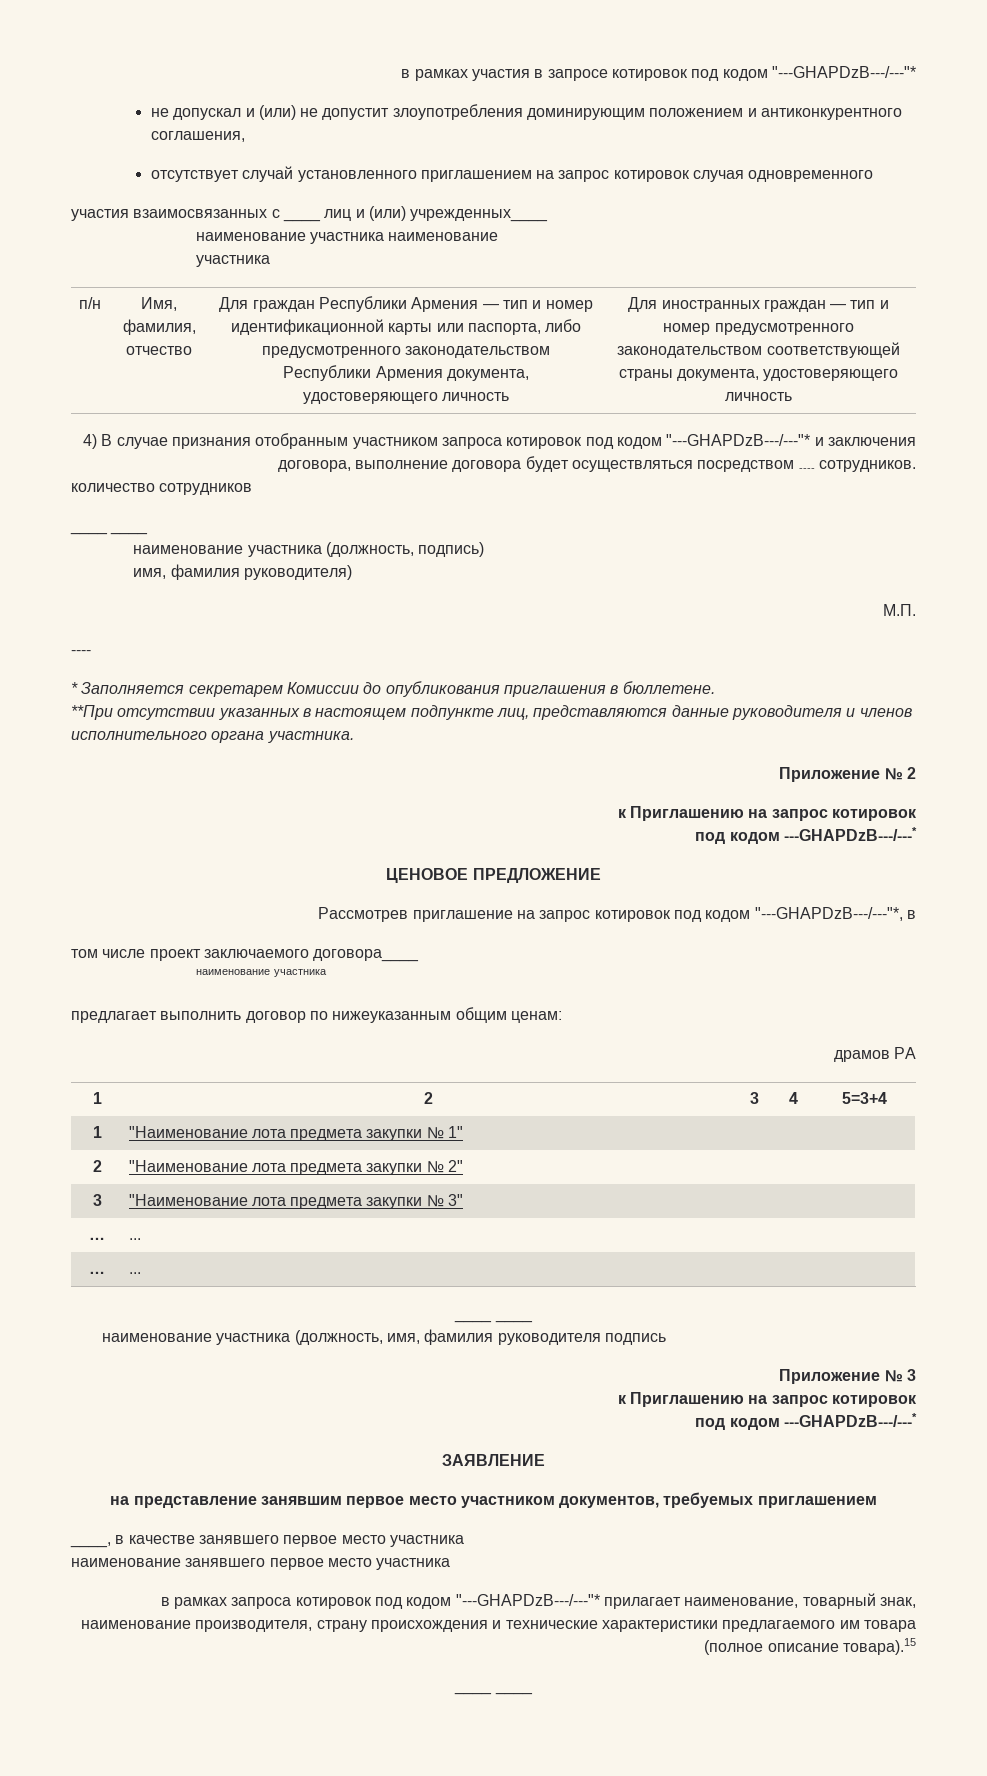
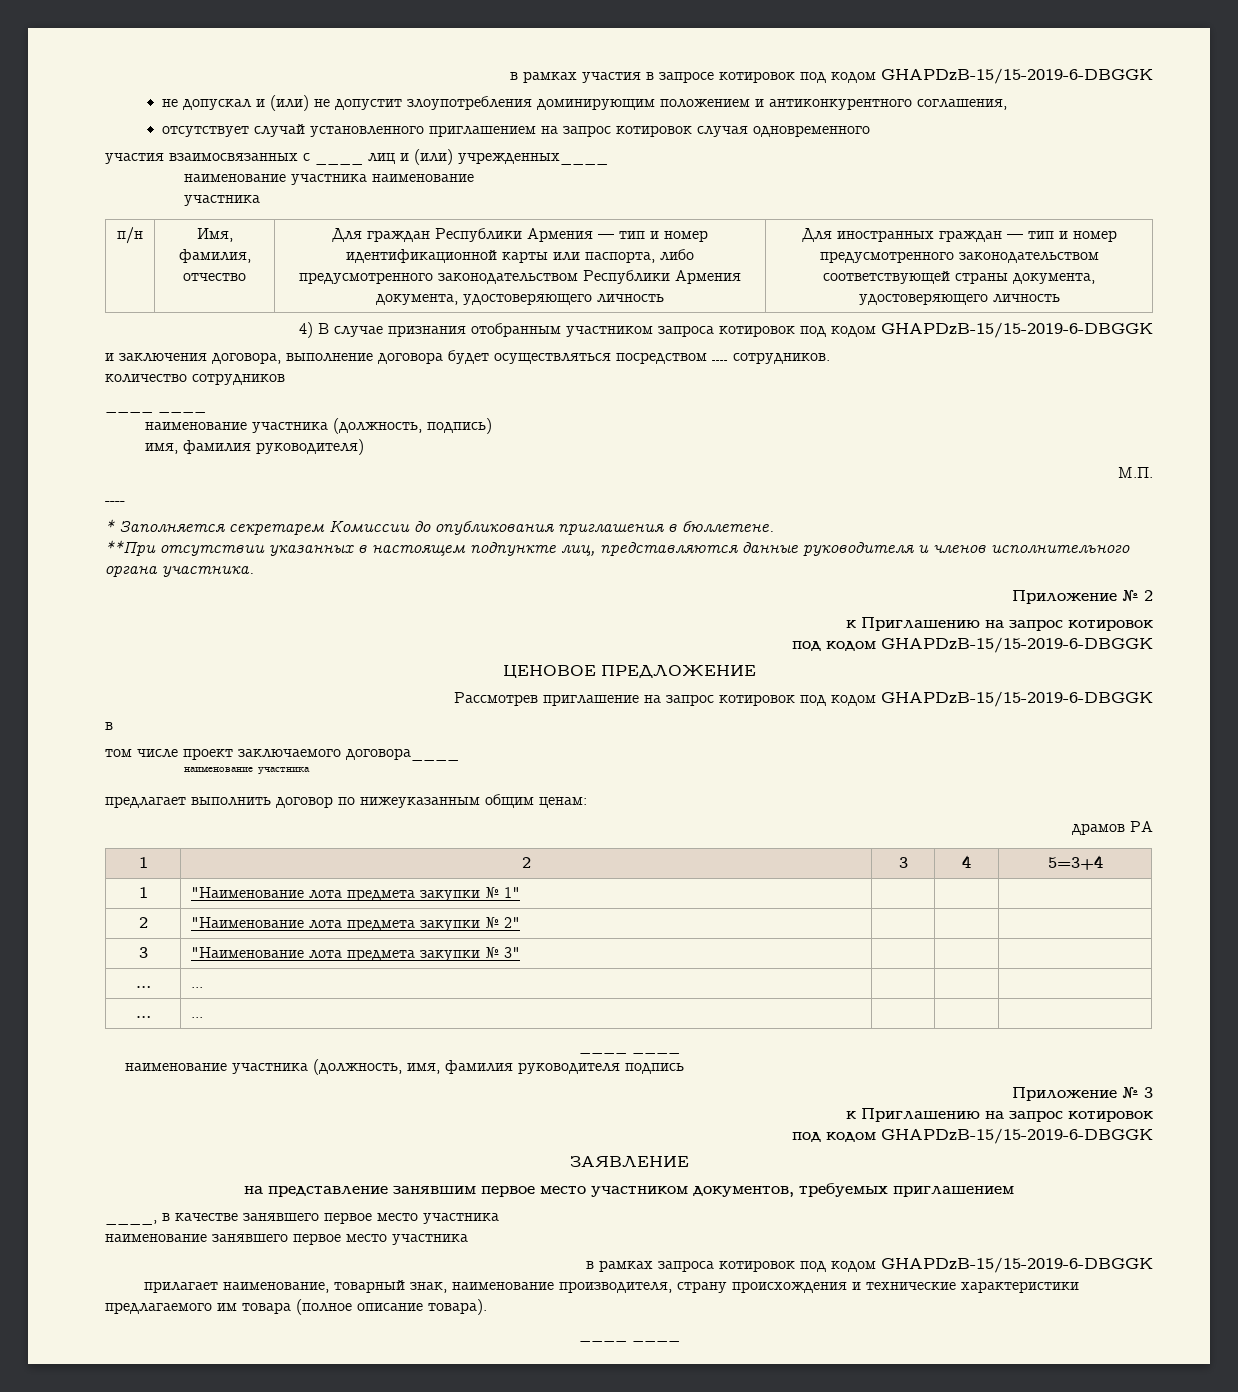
- в рамках участия в запросе котировок под кодом "---GHAPDzB---/---"*
+ в рамках участия в запросе котировок под кодом GHAPDzB-15/15-2019-6-DBGGK
- 4) В случае признания отобранным участником запроса котировок под кодом "---GHAPDzB---/---"* и заключения договора, выполнение договора будет осуществляться посредством ---- сотрудников.
+ 4) В случае признания отобранным участником запроса котировок под кодом GHAPDzB-15/15-2019-6-DBGGK
+ и заключения договора, выполнение договора будет осуществляться посредством ---- сотрудников.
  Приложение № 2
  к Приглашению на запрос котировок
- под кодом ---GHAPDzB---/---*
+ под кодом GHAPDzB-15/15-2019-6-DBGGK
- Рассмотрев приглашение на запрос котировок под кодом "---GHAPDzB---/---"*, в
+ Рассмотрев приглашение на запрос котировок под кодом GHAPDzB-15/15-2019-6-DBGGK
+ в
  Приложение № 3
  к Приглашению на запрос котировок
- под кодом ---GHAPDzB---/---*
+ под кодом GHAPDzB-15/15-2019-6-DBGGK
- в рамках запроса котировок под кодом "---GHAPDzB---/---"* прилагает наименование, товарный знак, наименование производителя, страну происхождения и технические характеристики предлагаемого им товара (полное описание товара).15
+ в рамках запроса котировок под кодом GHAPDzB-15/15-2019-6-DBGGK
+ прилагает наименование, товарный знак, наименование производителя, страну происхождения и технические характеристики предлагаемого им товара (полное описание товара).

